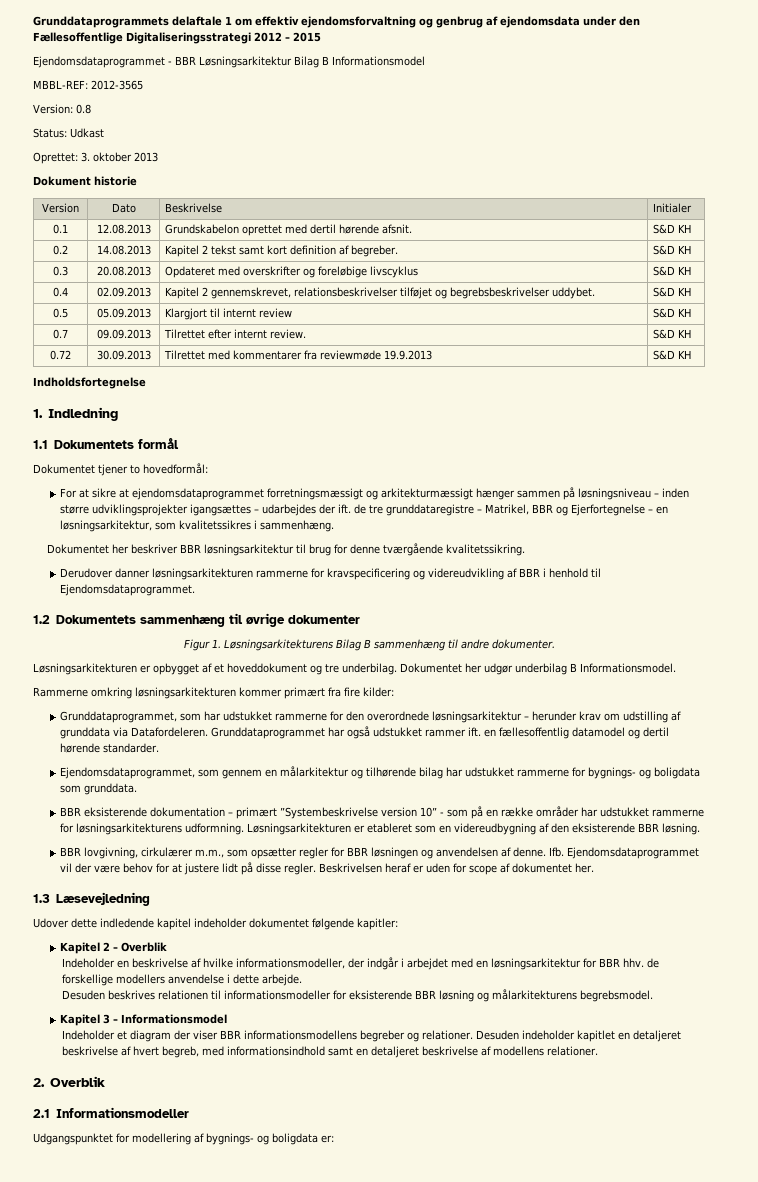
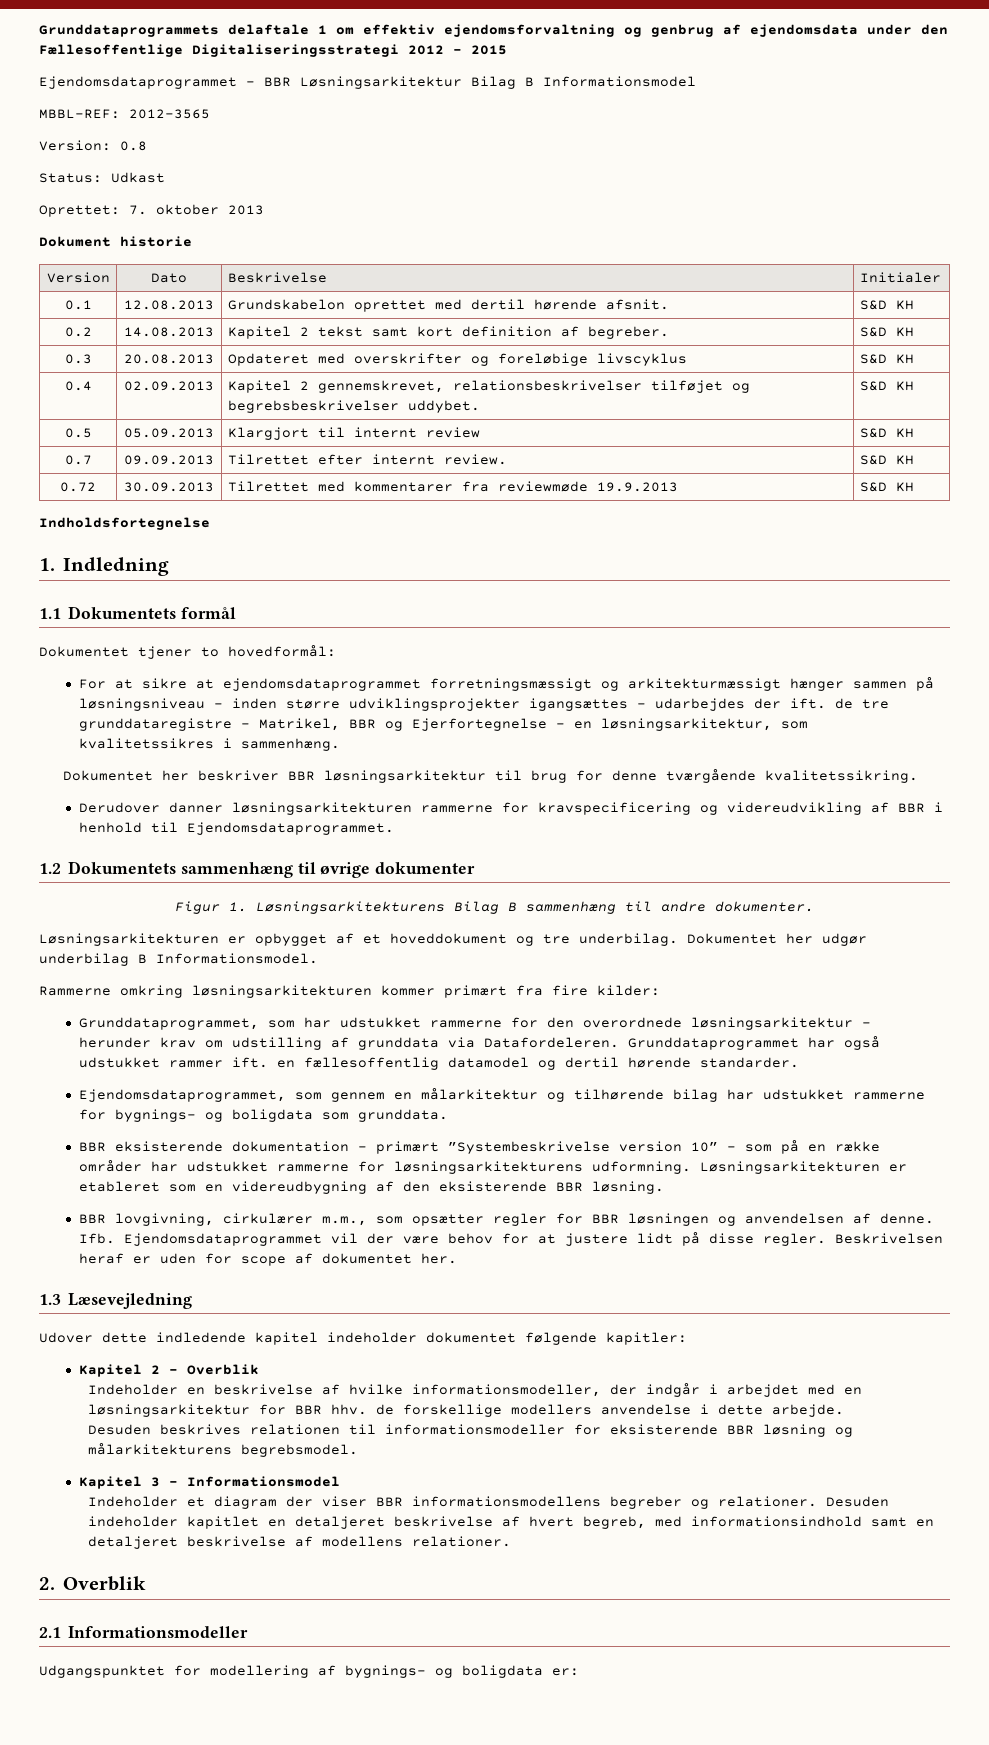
- Oprettet: 3. oktober 2013
+ Oprettet: 7. oktober 2013

